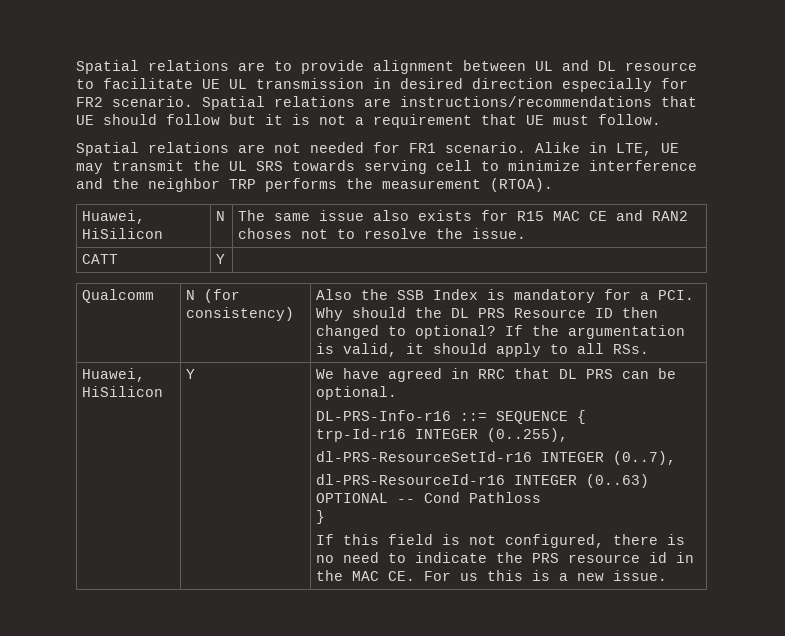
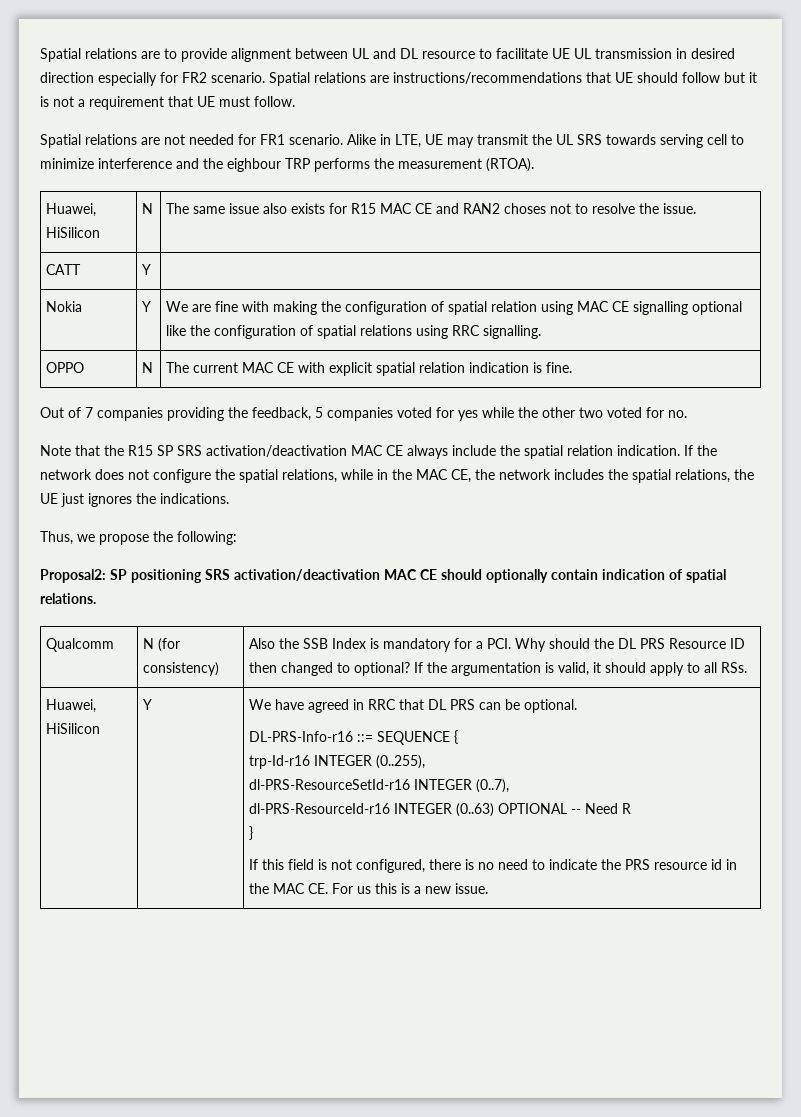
- Alike in LTE, UE may transmit the UL SRS towards serving cell to minimize interference and the neighbor TRP performs the measurement (RTOA).
+ Alike in LTE, UE may transmit the UL SRS towards serving cell to minimize interference and the eighbour TRP performs the measurement (RTOA).
+ Nokia | Y | We are fine with making the configuration of spatial relation using MAC CE signalling optional like the configuration of spatial relations using RRC signalling.
+ OPPO | N | The current MAC CE with explicit spatial relation indication is fine.
+ Out of 7 companies providing the feedback, 5 companies voted for yes while the other two voted for no.
+ Note that the R15 SP SRS activation/deactivation MAC CE always include the spatial relation indication. If the network does not configure the spatial relations, while in the MAC CE, the network includes the spatial relations, the UE just ignores the indications.
+ Thus, we propose the following:
+ Proposal2: SP positioning SRS activation/deactivation MAC CE should optionally contain indication of spatial relations.
- dl-PRS-ResourceId-r16 INTEGER (0..63) OPTIONAL -- Cond Pathloss
+ dl-PRS-ResourceId-r16 INTEGER (0..63) OPTIONAL -- Need R

